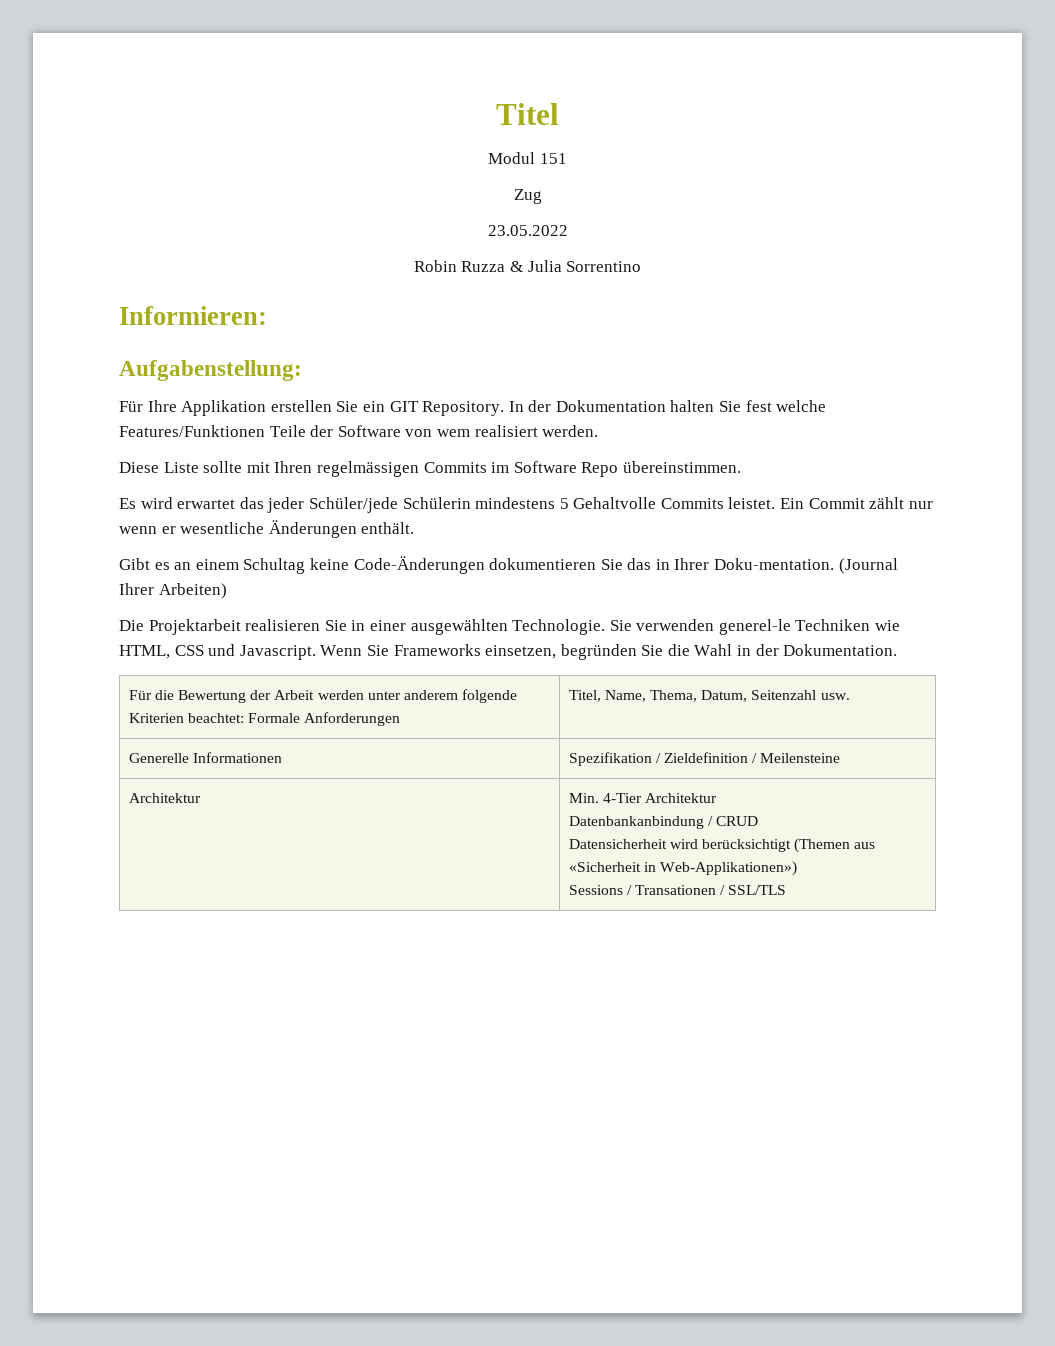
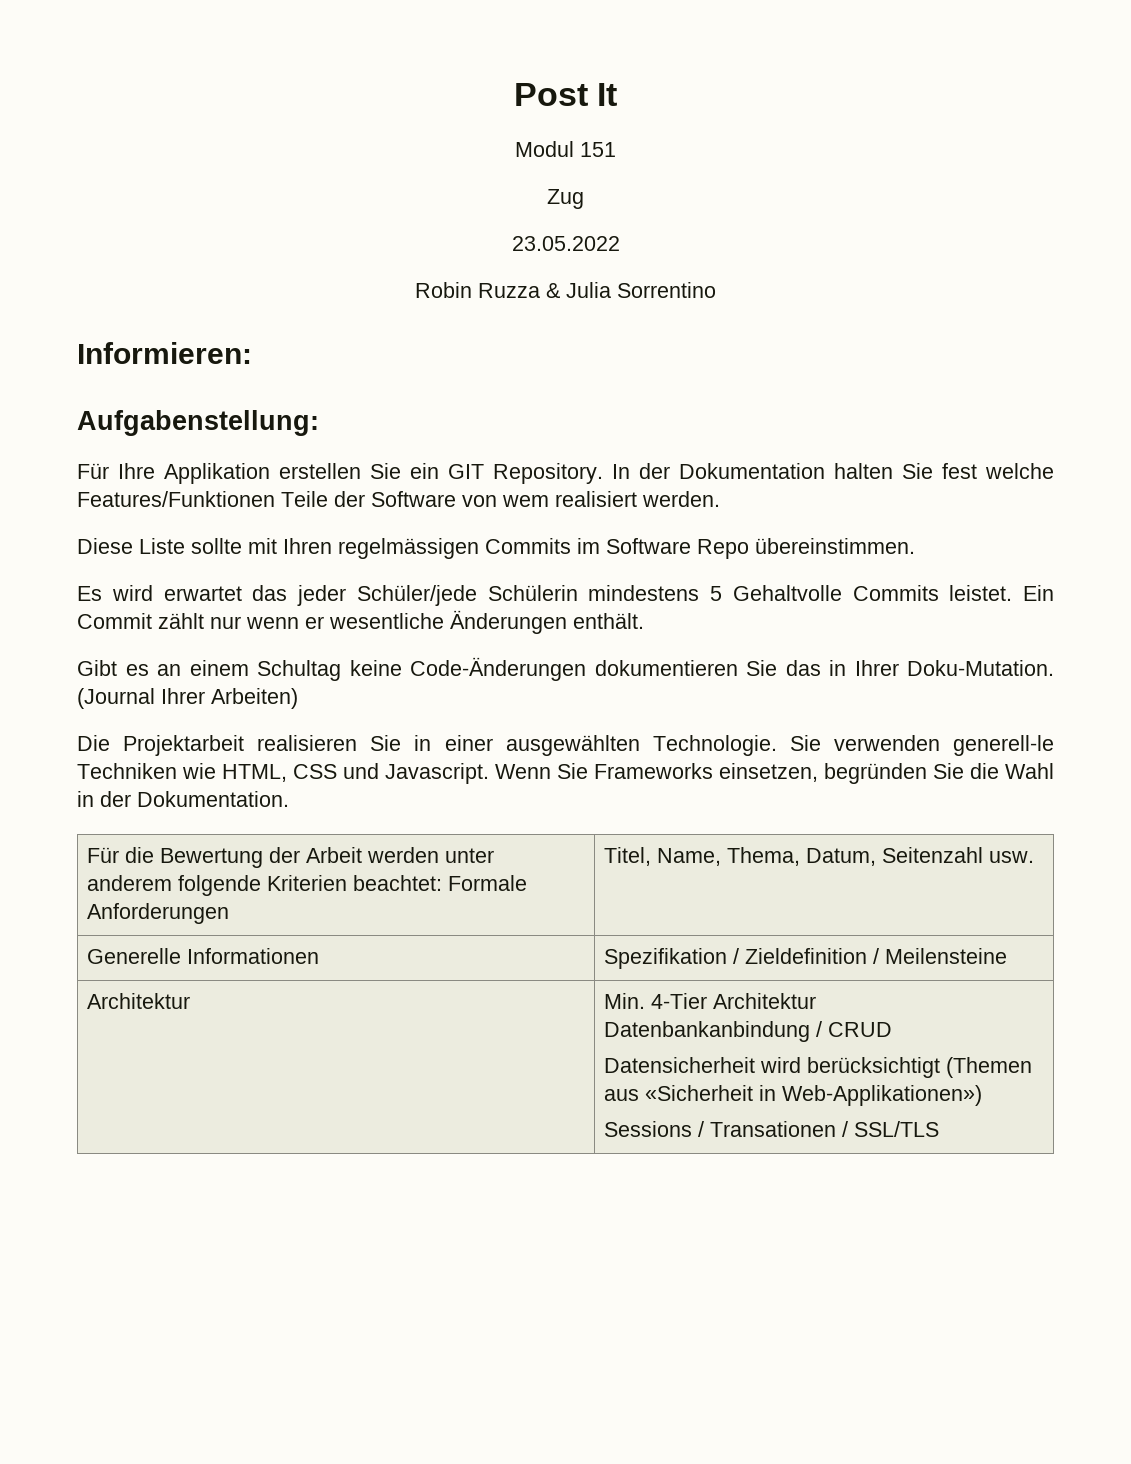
- Titel
+ Post It
- Gibt es an einem Schultag keine Code-Änderungen dokumentieren Sie das in Ihrer Doku-mentation.
+ Gibt es an einem Schultag keine Code-Änderungen dokumentieren Sie das in Ihrer Doku-Mutation.
- Sie verwenden generel-le Techniken wie HTML, CSS und Javascript.
+ Sie verwenden generell-le Techniken wie HTML, CSS und Javascript.

